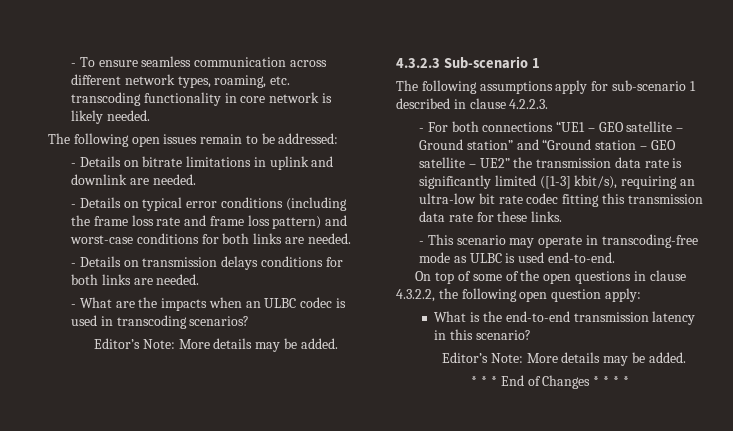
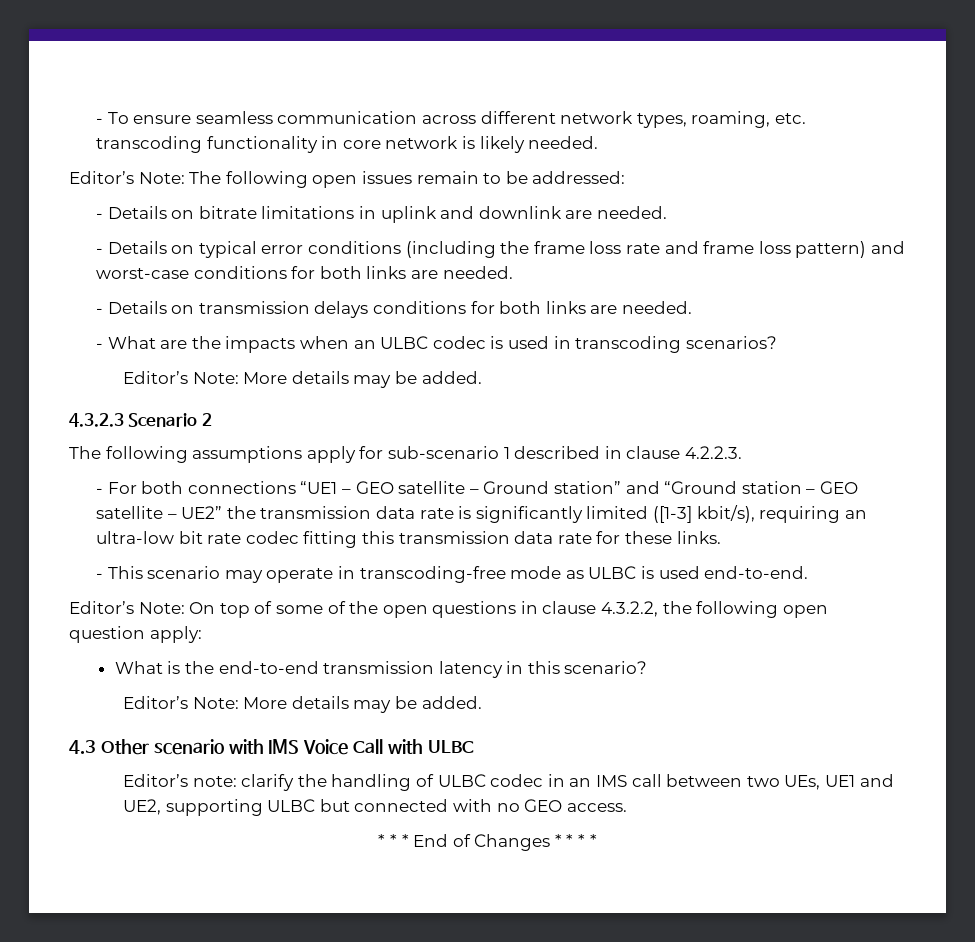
- The following open issues remain to be addressed:
+ Editor’s Note: The following open issues remain to be addressed:
- 4.3.2.3 Sub-scenario 1
+ 4.3.2.3 Scenario 2
- On top of some of the open questions in clause 4.3.2.2, the following open question apply:
+ Editor’s Note: On top of some of the open questions in clause 4.3.2.2, the following open question apply:
+ 4.3 Other scenario with IMS Voice Call with ULBC
+ Editor’s note: clarify the handling of ULBC codec in an IMS call between two UEs, UE1 and UE2, supporting ULBC but connected with no GEO access.

